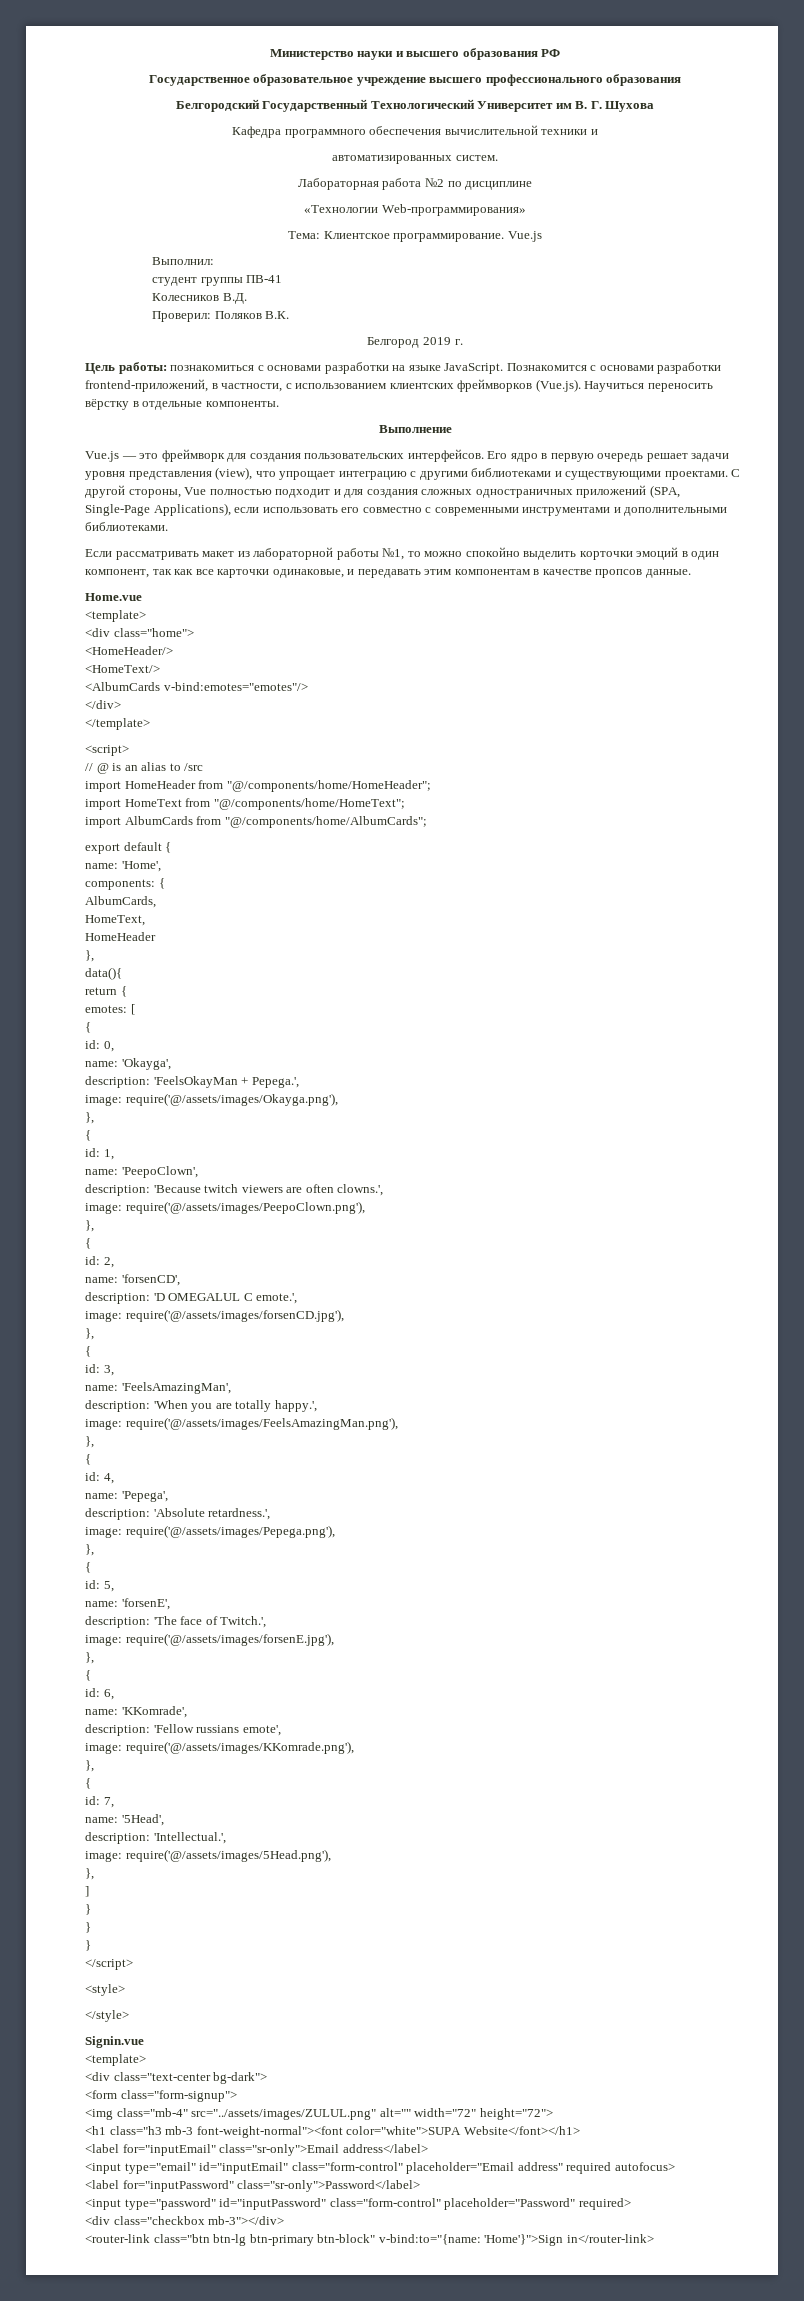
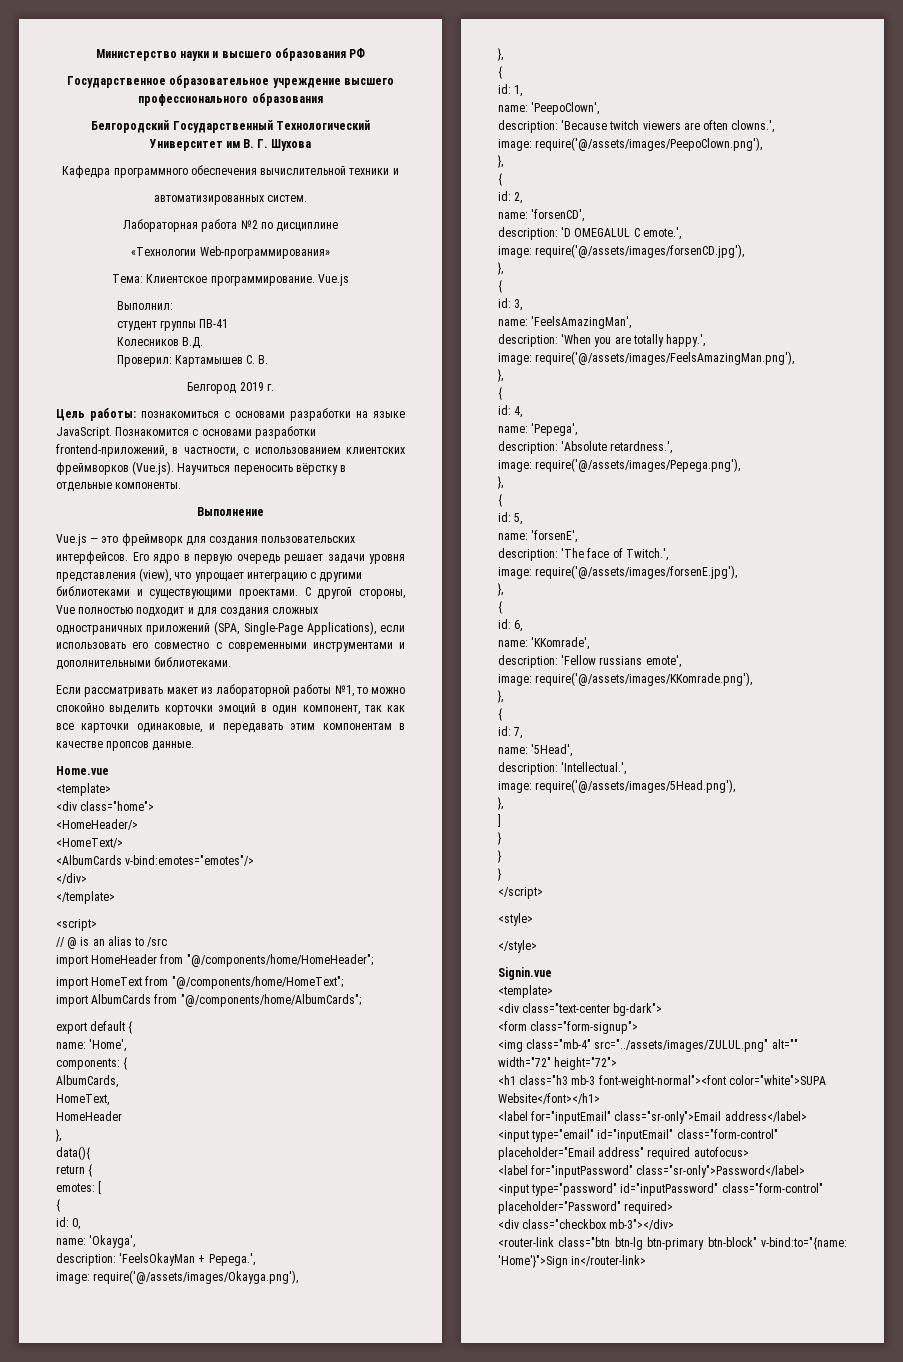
- Проверил: Поляков В.К.
+ Проверил: Картамышев С. В.

